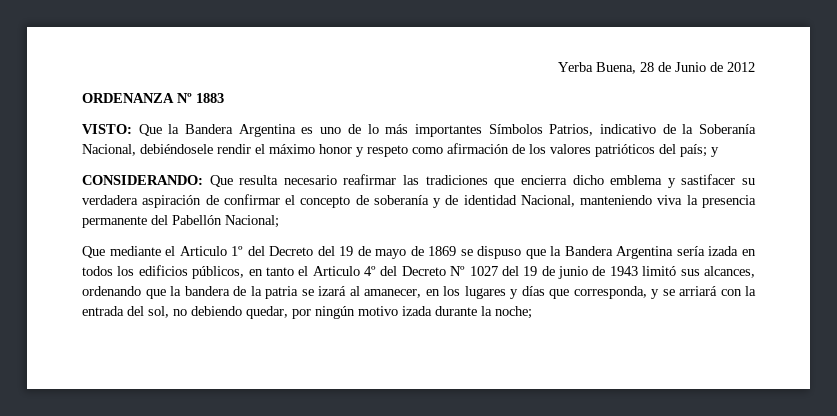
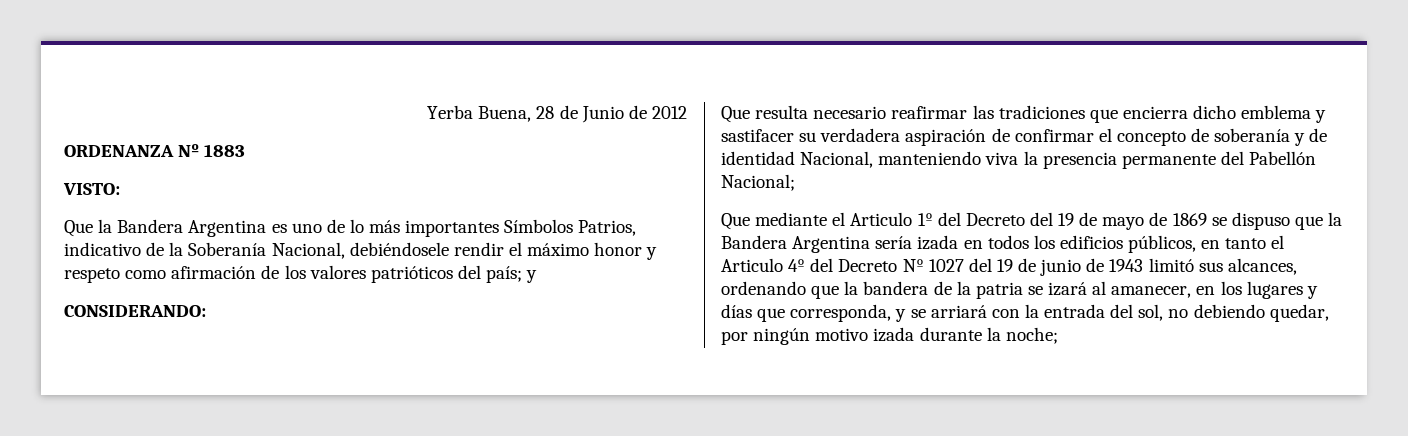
- VISTO: Que la Bandera Argentina es uno de lo más importantes Símbolos Patrios, indicativo de la Soberanía Nacional, debiéndosele rendir el máximo honor y respeto como afirmación de los valores patrióticos del país; y
+ VISTO:
+ Que la Bandera Argentina es uno de lo más importantes Símbolos Patrios, indicativo de la Soberanía Nacional, debiéndosele rendir el máximo honor y respeto como afirmación de los valores patrióticos del país; y
- CONSIDERANDO: Que resulta necesario reafirmar las tradiciones que encierra dicho emblema y sastifacer su verdadera aspiración de confirmar el concepto de soberanía y de identidad Nacional, manteniendo viva la presencia permanente del Pabellón Nacional;
+ CONSIDERANDO:
+ Que resulta necesario reafirmar las tradiciones que encierra dicho emblema y sastifacer su verdadera aspiración de confirmar el concepto de soberanía y de identidad Nacional, manteniendo viva la presencia permanente del Pabellón Nacional;

